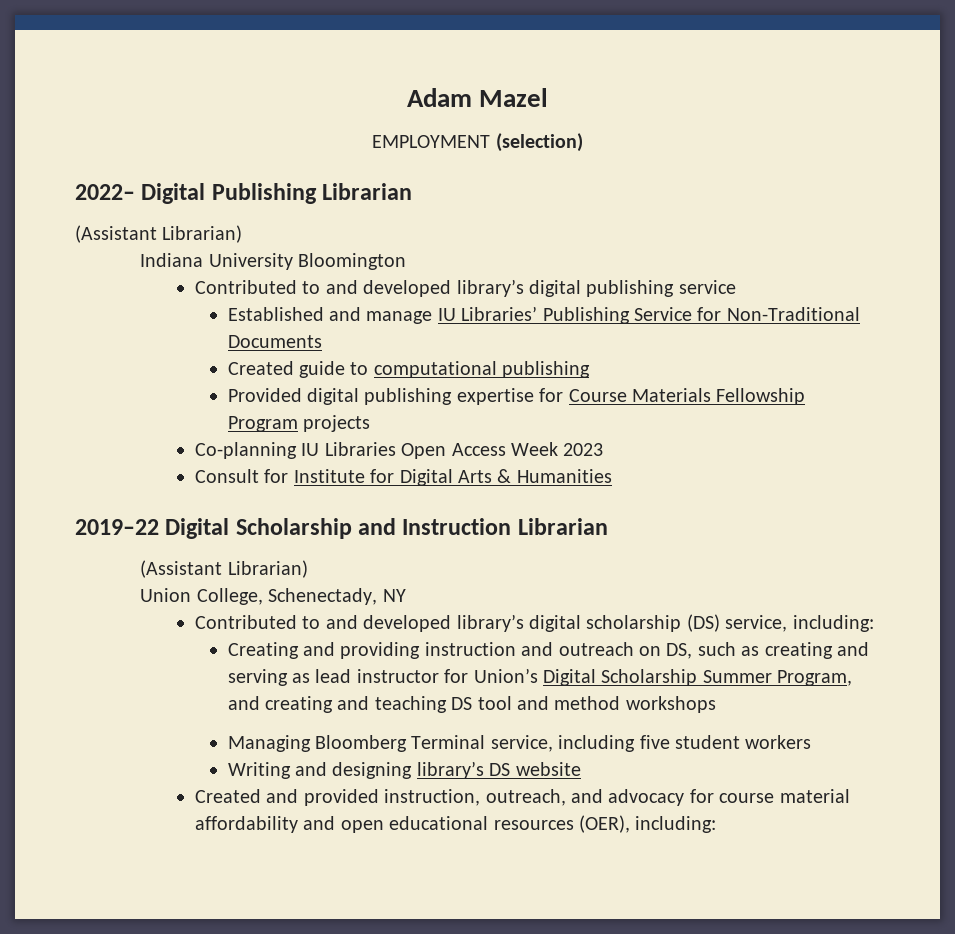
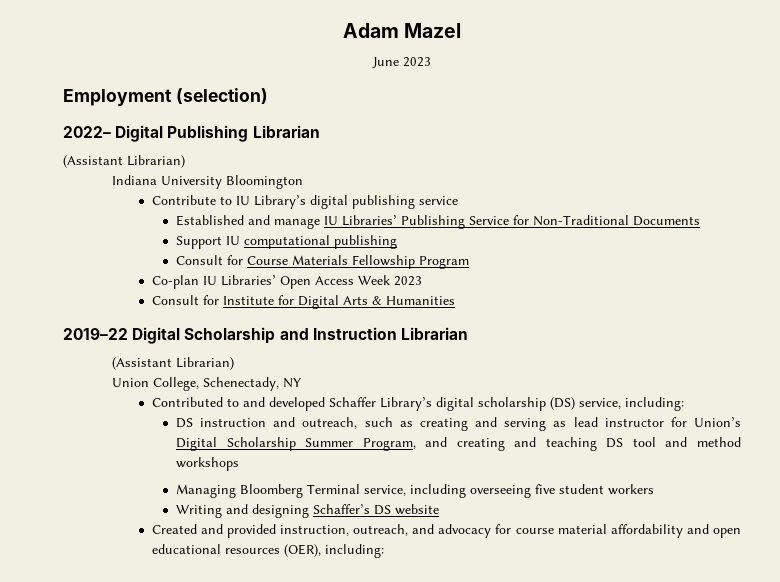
- EMPLOYMENT (selection)
+ June 2023
+ Employment (selection)
- Contributed to and developed library’s digital publishing service
+ Contribute to IU Library’s digital publishing service
- Created guide to computational publishing
+ Support IU computational publishing
- Provided digital publishing expertise for Course Materials Fellowship Program projects
- Co-planning IU Libraries Open Access Week 2023
+ Consult for Course Materials Fellowship Program
+ Co-plan IU Libraries’ Open Access Week 2023
- Contributed to and developed library’s digital scholarship (DS) service, including:
+ Contributed to and developed Schaffer Library’s digital scholarship (DS) service, including:
- Creating and providing instruction and outreach on DS, such as creating and serving as lead instructor for Union’s Digital Scholarship Summer Program, and creating and teaching DS tool and method workshops
+ DS instruction and outreach, such as creating and serving as lead instructor for Union’s Digital Scholarship Summer Program, and creating and teaching DS tool and method workshops
- Managing Bloomberg Terminal service, including five student workers
+ Managing Bloomberg Terminal service, including overseeing five student workers
- Writing and designing library’s DS website
+ Writing and designing Schaffer’s DS website

